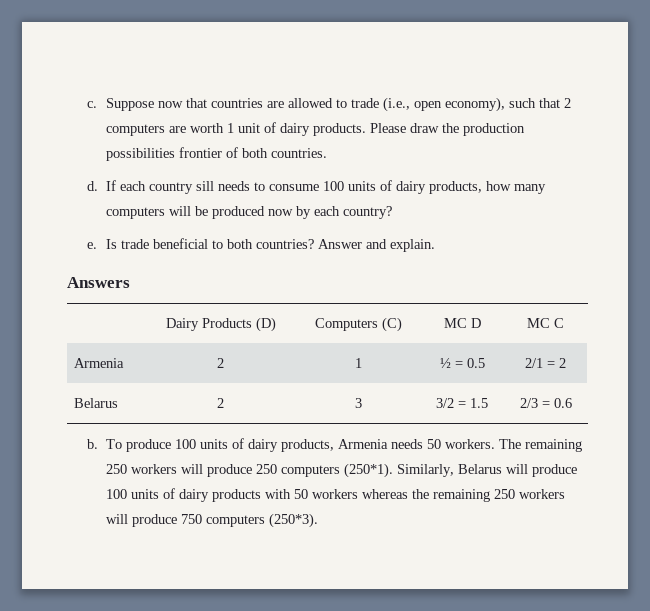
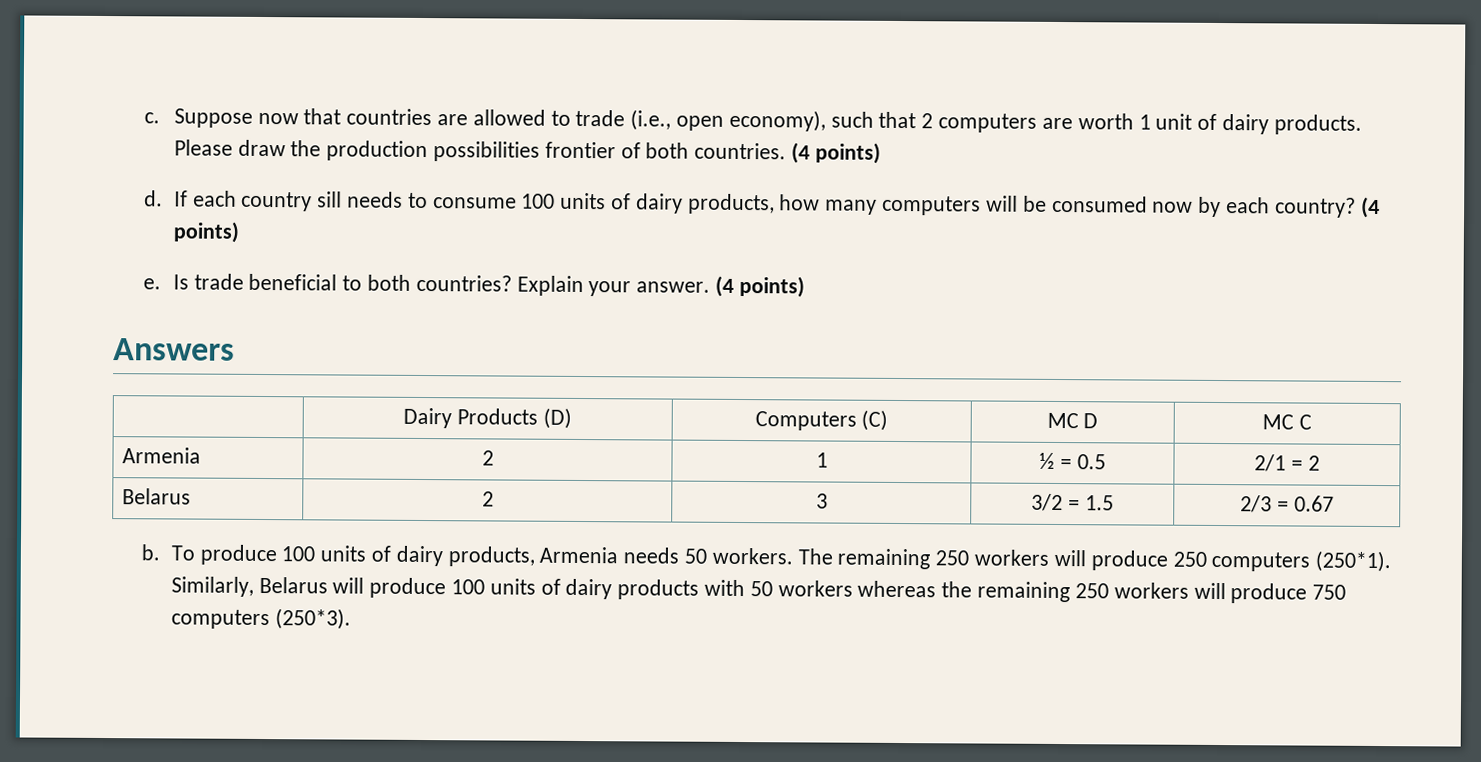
- Please draw the production possibilities frontier of both countries.
+ Please draw the production possibilities frontier of both countries. (4 points)
- If each country sill needs to consume 100 units of dairy products, how many computers will be produced now by each country?
+ If each country sill needs to consume 100 units of dairy products, how many computers will be consumed now by each country? (4 points)
- Answer and explain.
+ Explain your answer. (4 points)
- Belarus | 2 | 3 | 3/2 = 1.5 | 2/3 = 0.6
+ Belarus | 2 | 3 | 3/2 = 1.5 | 2/3 = 0.67

